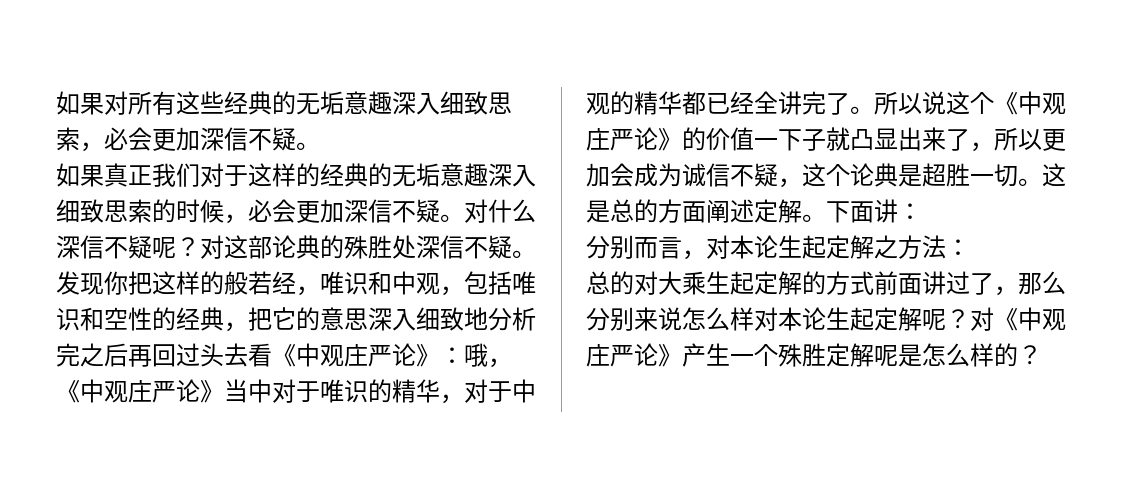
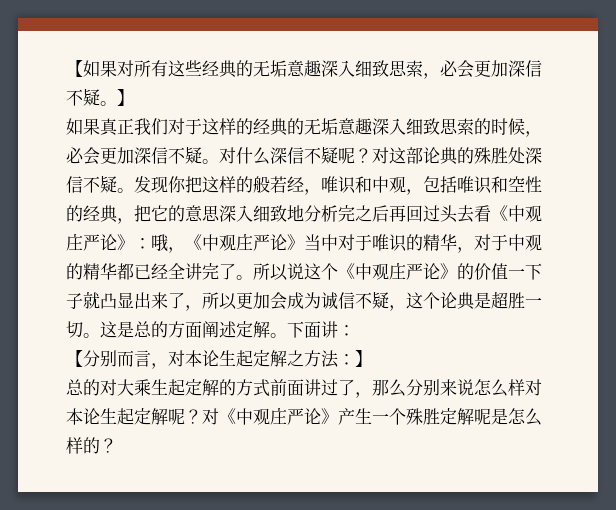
- 如果对所有这些经典的无垢意趣深入细致思索，必会更加深信不疑。
+ 【如果对所有这些经典的无垢意趣深入细致思索，必会更加深信不疑。】
- 分别而言，对本论生起定解之方法：
+ 【分别而言，对本论生起定解之方法：】

